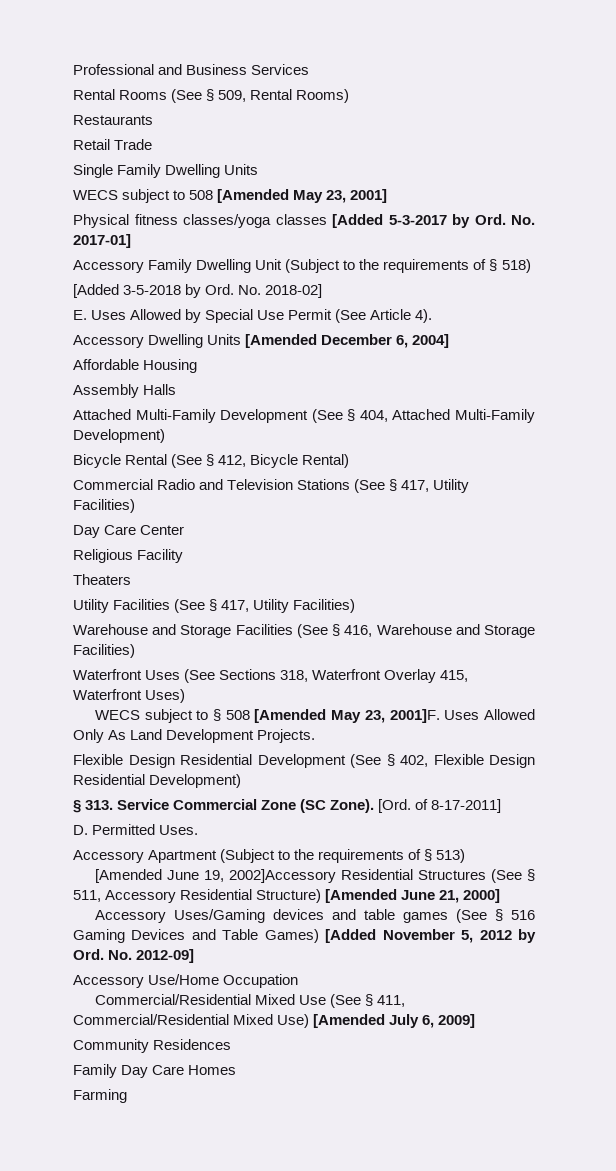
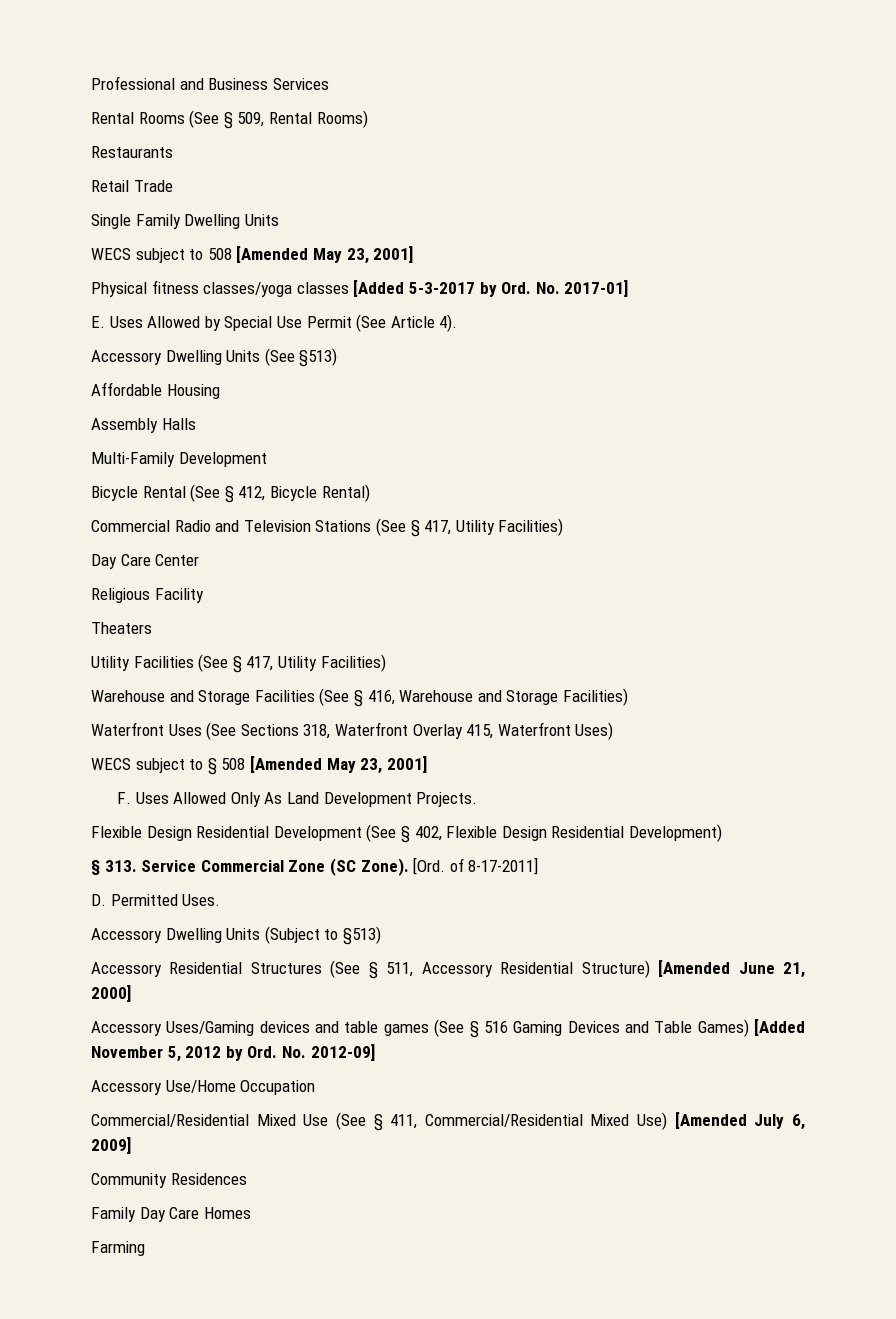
- Accessory Family Dwelling Unit (Subject to the requirements of § 518)
- [Added 3-5-2018 by Ord. No. 2018-02]
- Accessory Dwelling Units [Amended December 6, 2004]
+ Accessory Dwelling Units (See §513)
- Attached Multi-Family Development (See § 404, Attached Multi-Family Development)
+ Multi-Family Development
- WECS subject to § 508 [Amended May 23, 2001]F. Uses Allowed Only As Land Development Projects.
+ WECS subject to § 508 [Amended May 23, 2001]
+ F. Uses Allowed Only As Land Development Projects.
- Accessory Apartment (Subject to the requirements of § 513)
- [Amended June 19, 2002]Accessory Residential Structures (See § 511, Accessory Residential Structure) [Amended June 21, 2000]
+ Accessory Dwelling Units (Subject to §513)
+ Accessory Residential Structures (See § 511, Accessory Residential Structure) [Amended June 21, 2000]

